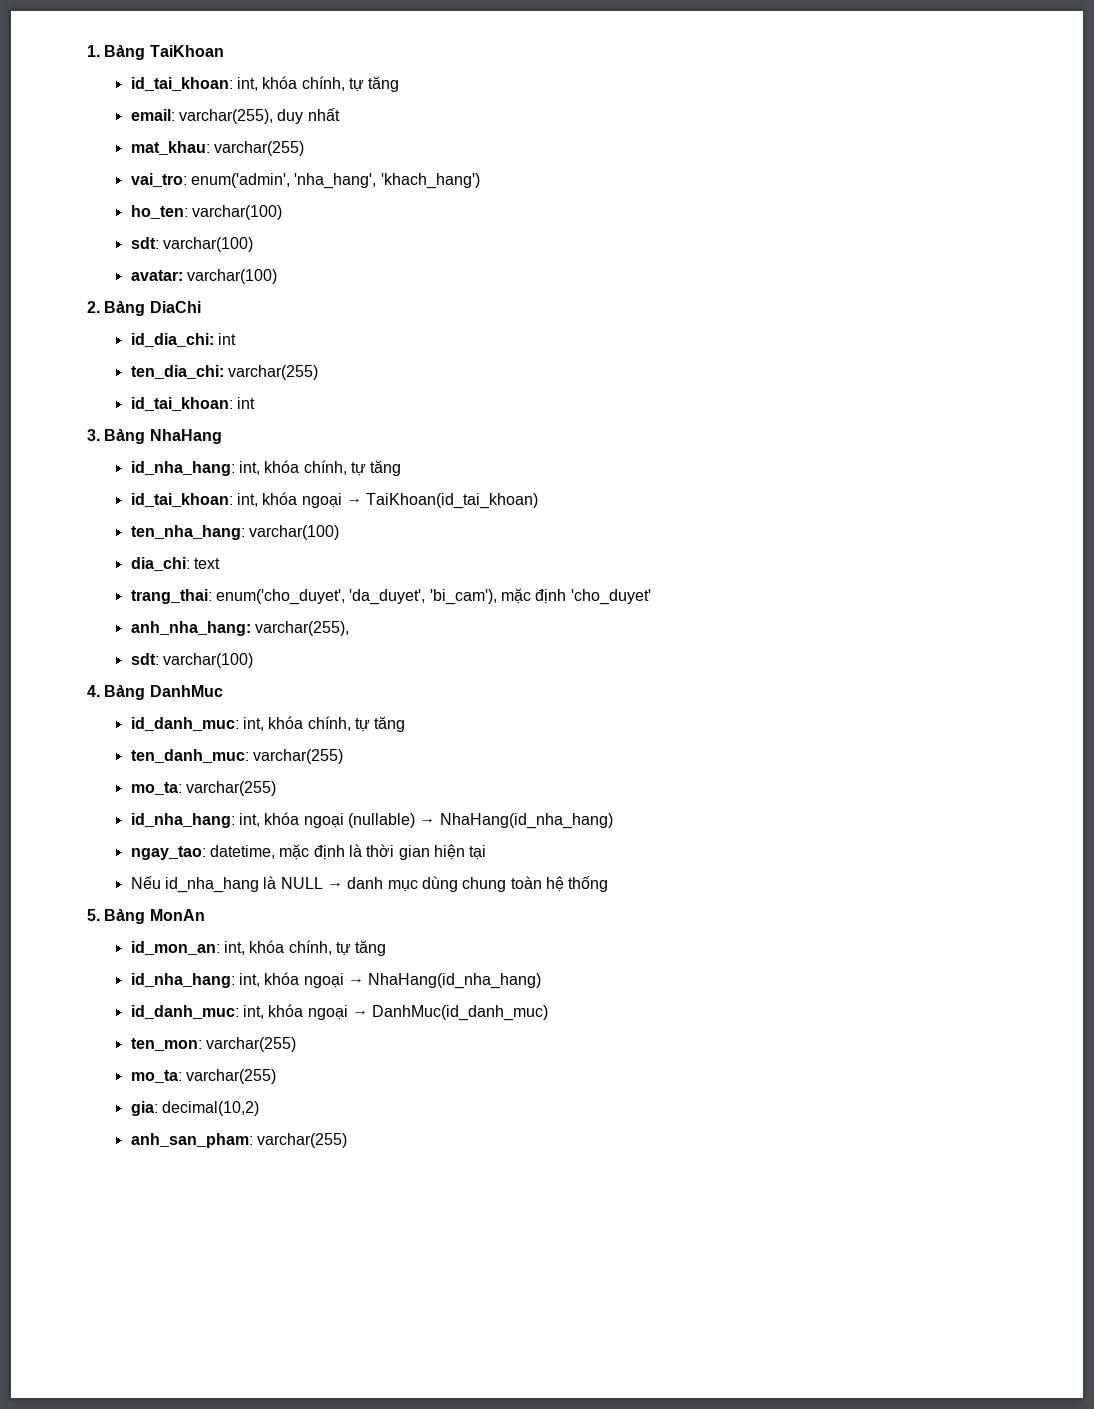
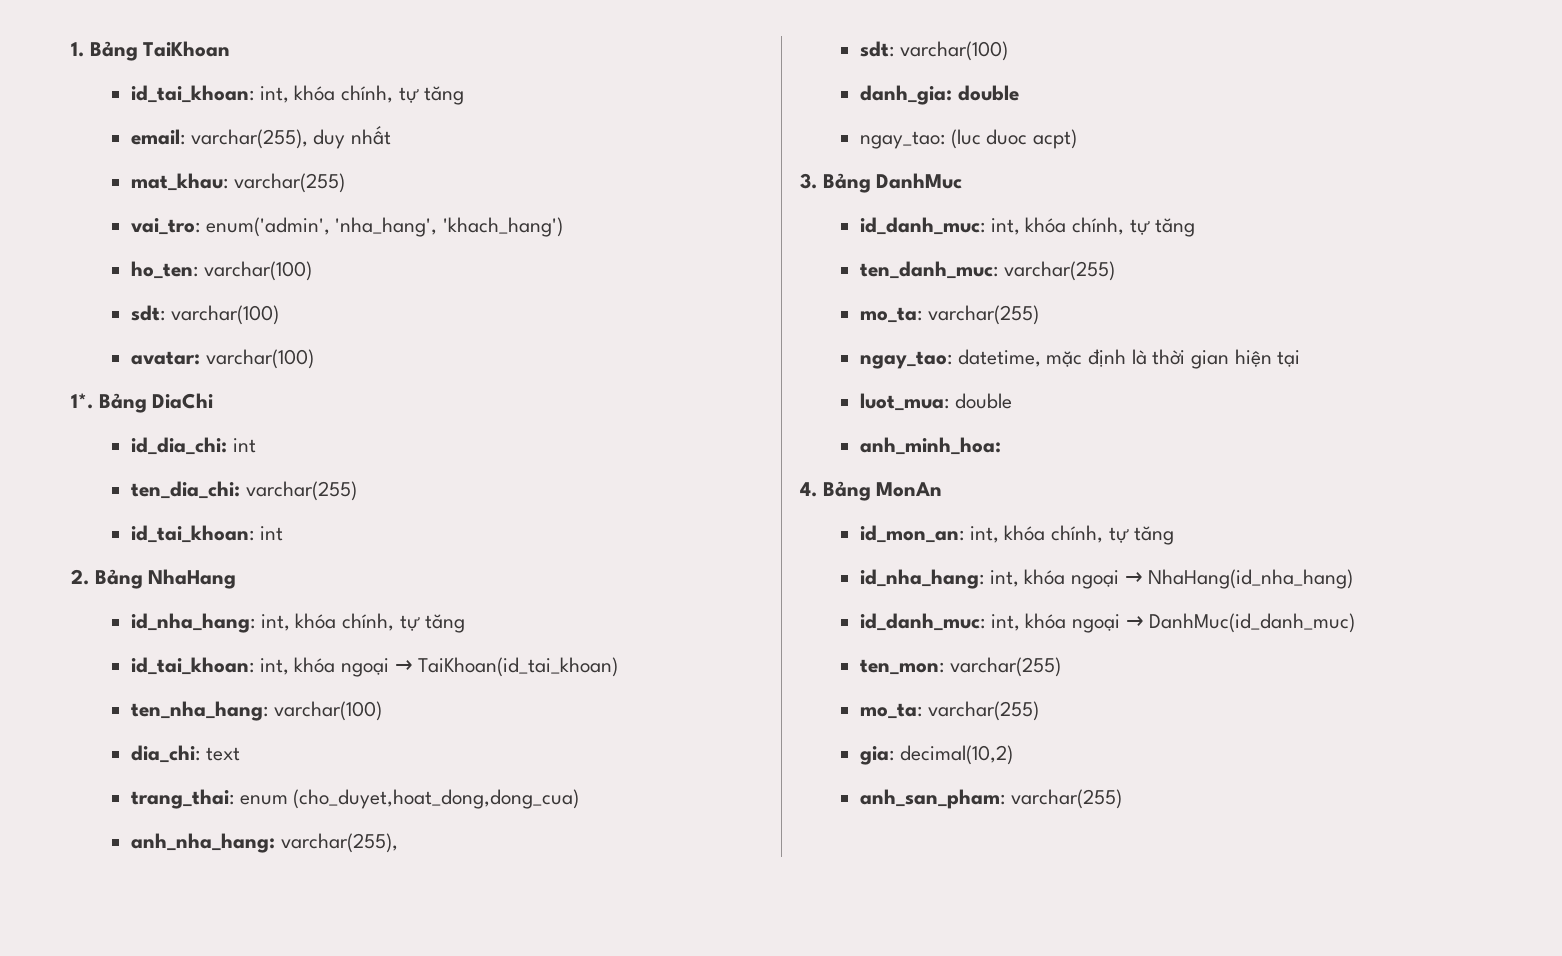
- 2. Bảng DiaChi
+ 1*. Bảng DiaChi
- 3. Bảng NhaHang
+ 2. Bảng NhaHang
- trang_thai: enum('cho_duyet', 'da_duyet', 'bi_cam'), mặc định 'cho_duyet'
+ trang_thai: enum (cho_duyet,hoat_dong,dong_cua)
  anh_nha_hang: varchar(255),
  sdt: varchar(100)
- 4. Bảng DanhMuc
+ danh_gia: double
+ ngay_tao: (luc duoc acpt)
+ 3. Bảng DanhMuc
- id_nha_hang: int, khóa ngoại (nullable) → NhaHang(id_nha_hang)
- Nếu id_nha_hang là NULL → danh mục dùng chung toàn hệ thống
- 5. Bảng MonAn
+ luot_mua: double
+ anh_minh_hoa:
+ 4. Bảng MonAn

